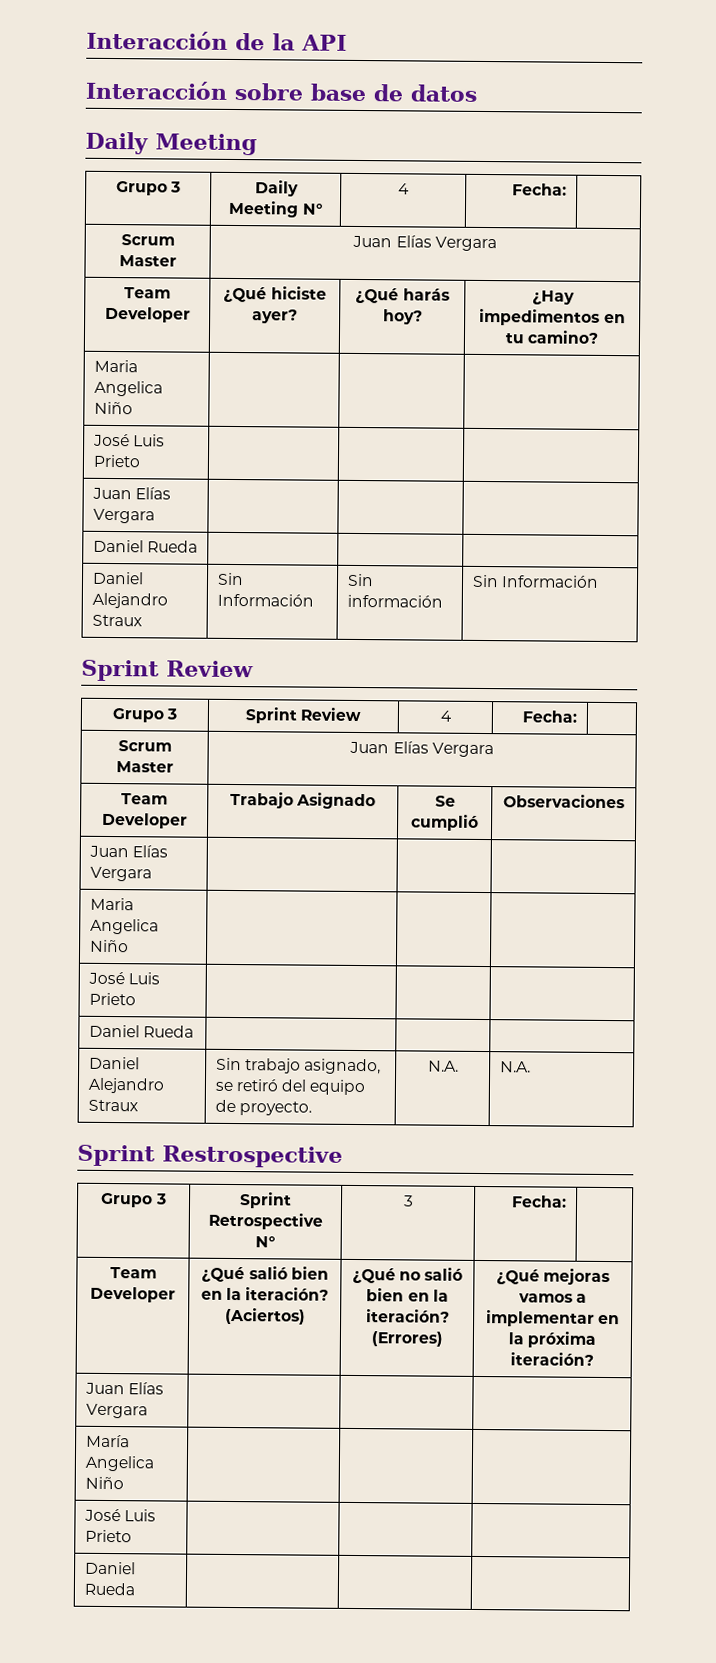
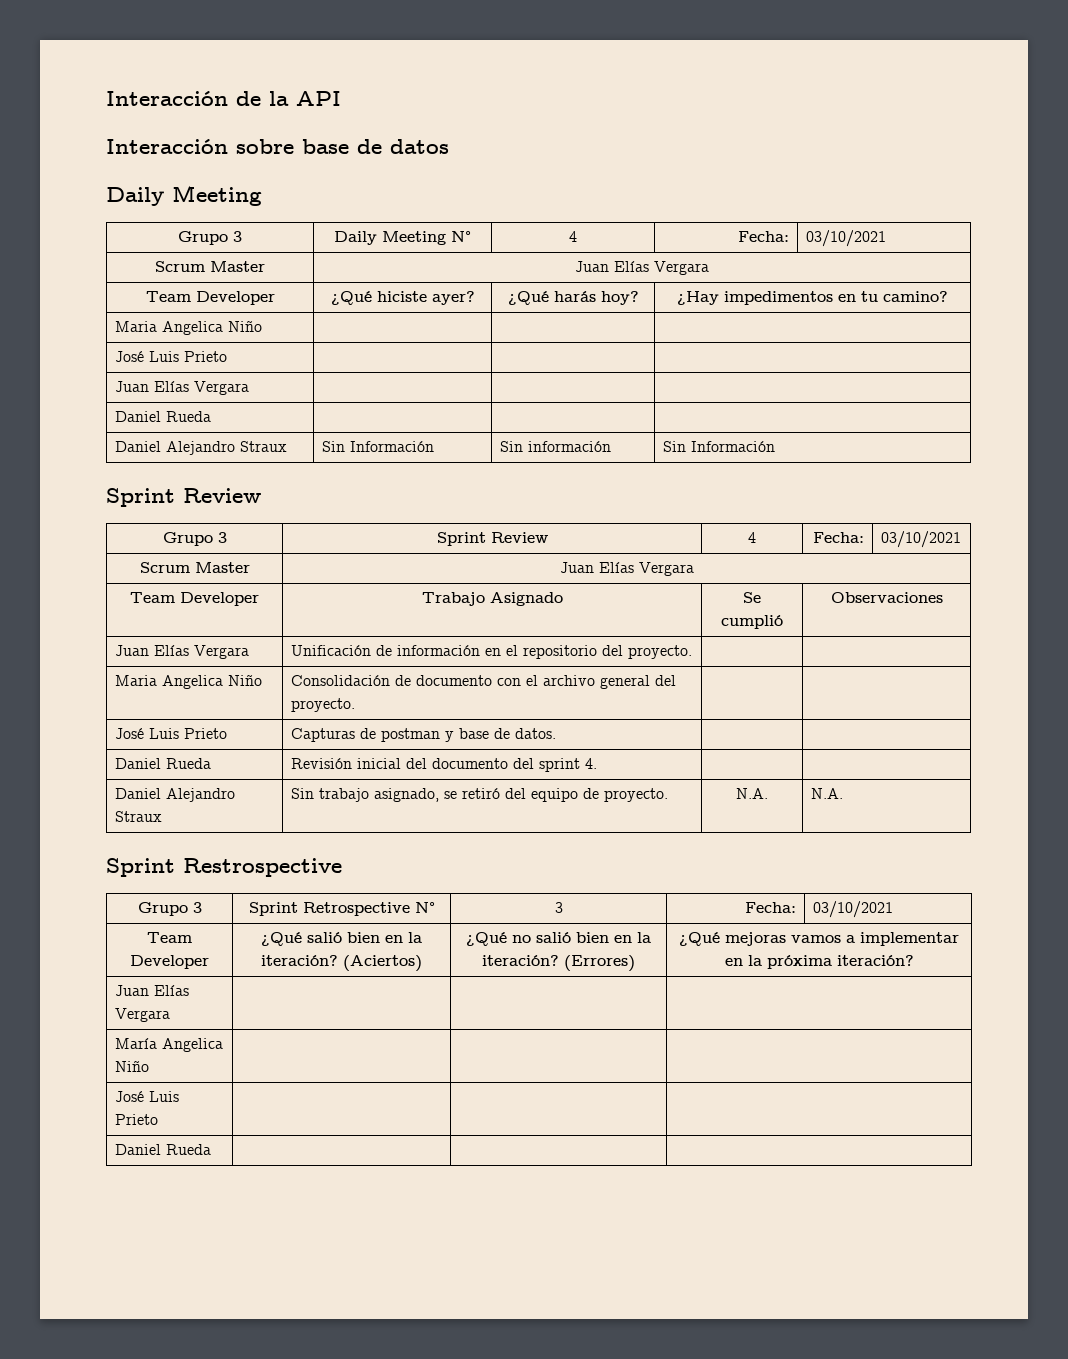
- Grupo 3 | Daily Meeting N° | 4 | Fecha: |
+ Grupo 3 | Daily Meeting N° | 4 | Fecha: | 03/10/2021
- Grupo 3 | Sprint Review | 4 | Fecha: |
+ Grupo 3 | Sprint Review | 4 | Fecha: | 03/10/2021
  Team Developer | Trabajo Asignado | Se cumplió | Observaciones
- Juan Elías Vergara | | |
- Maria Angelica Niño | | |
- José Luis Prieto | | |
- Daniel Rueda | | |
+ Juan Elías Vergara | Unificación de información en el repositorio del proyecto. | |
+ Maria Angelica Niño | Consolidación de documento con el archivo general del proyecto. | |
+ José Luis Prieto | Capturas de postman y base de datos. | |
+ Daniel Rueda | Revisión inicial del documento del sprint 4. | |
- Grupo 3 | Sprint Retrospective N° | 3 | Fecha: |
+ Grupo 3 | Sprint Retrospective N° | 3 | Fecha: | 03/10/2021

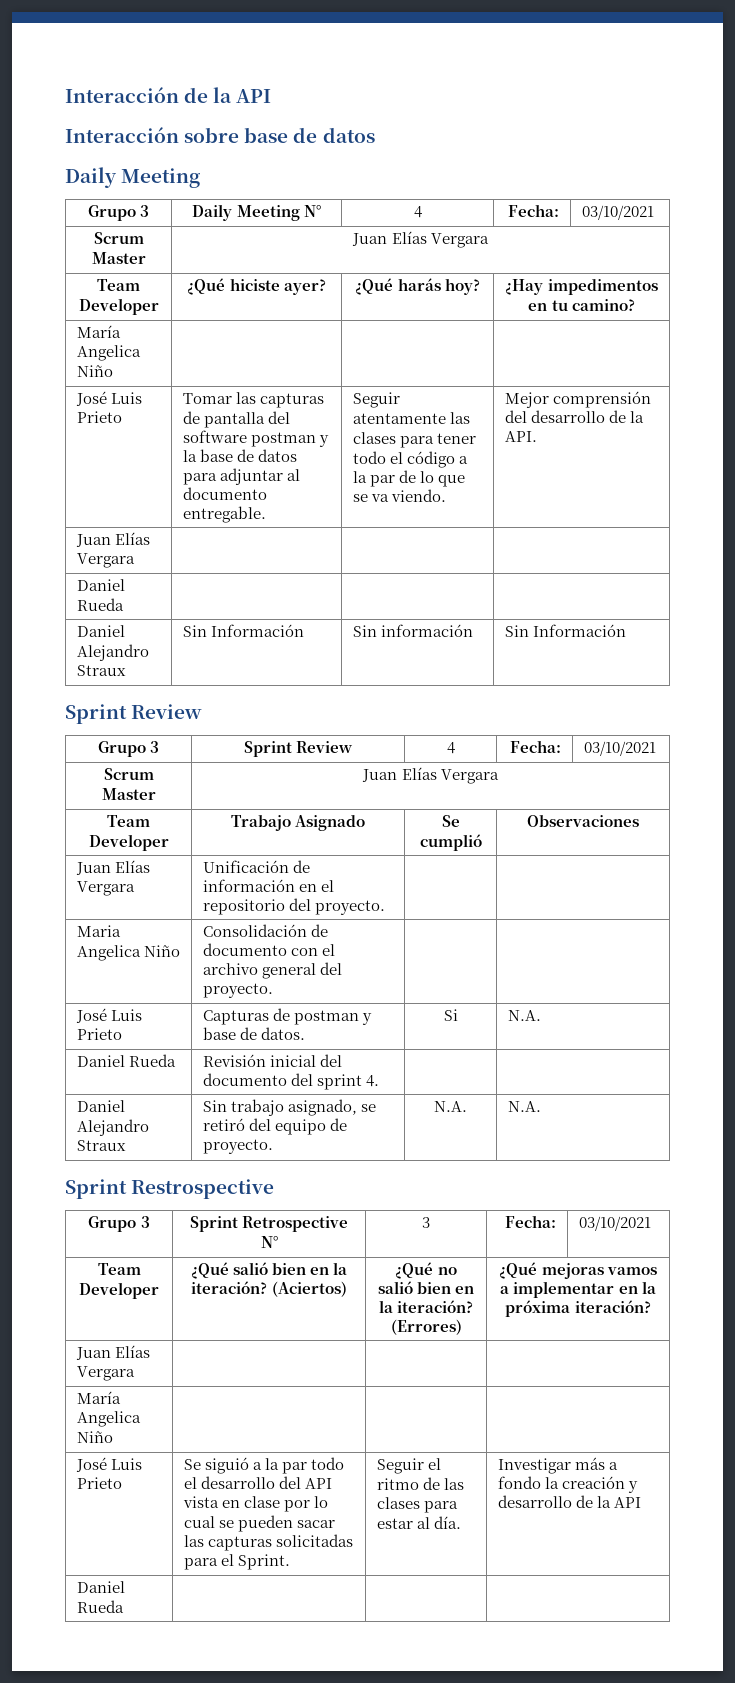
  Team Developer | ¿Qué hiciste ayer? | ¿Qué harás hoy? | ¿Hay impedimentos en tu camino?
- Maria Angelica Niño | | |
- José Luis Prieto | | |
+ María Angelica Niño | | |
+ José Luis Prieto | Tomar las capturas de pantalla del software postman y la base de datos para adjuntar al documento entregable. | Seguir atentamente las clases para tener todo el código a la par de lo que se va viendo. | Mejor comprensión del desarrollo de la API.
- José Luis Prieto | Capturas de postman y base de datos. | |
+ José Luis Prieto | Capturas de postman y base de datos. | Si | N.A.
+ Se siguió a la par todo el desarrollo del API vista en clase por lo cual se pueden sacar las capturas solicitadas para el Sprint. | Seguir el ritmo de las clases para estar al día. | Investigar más a fondo la creación y desarrollo de la API

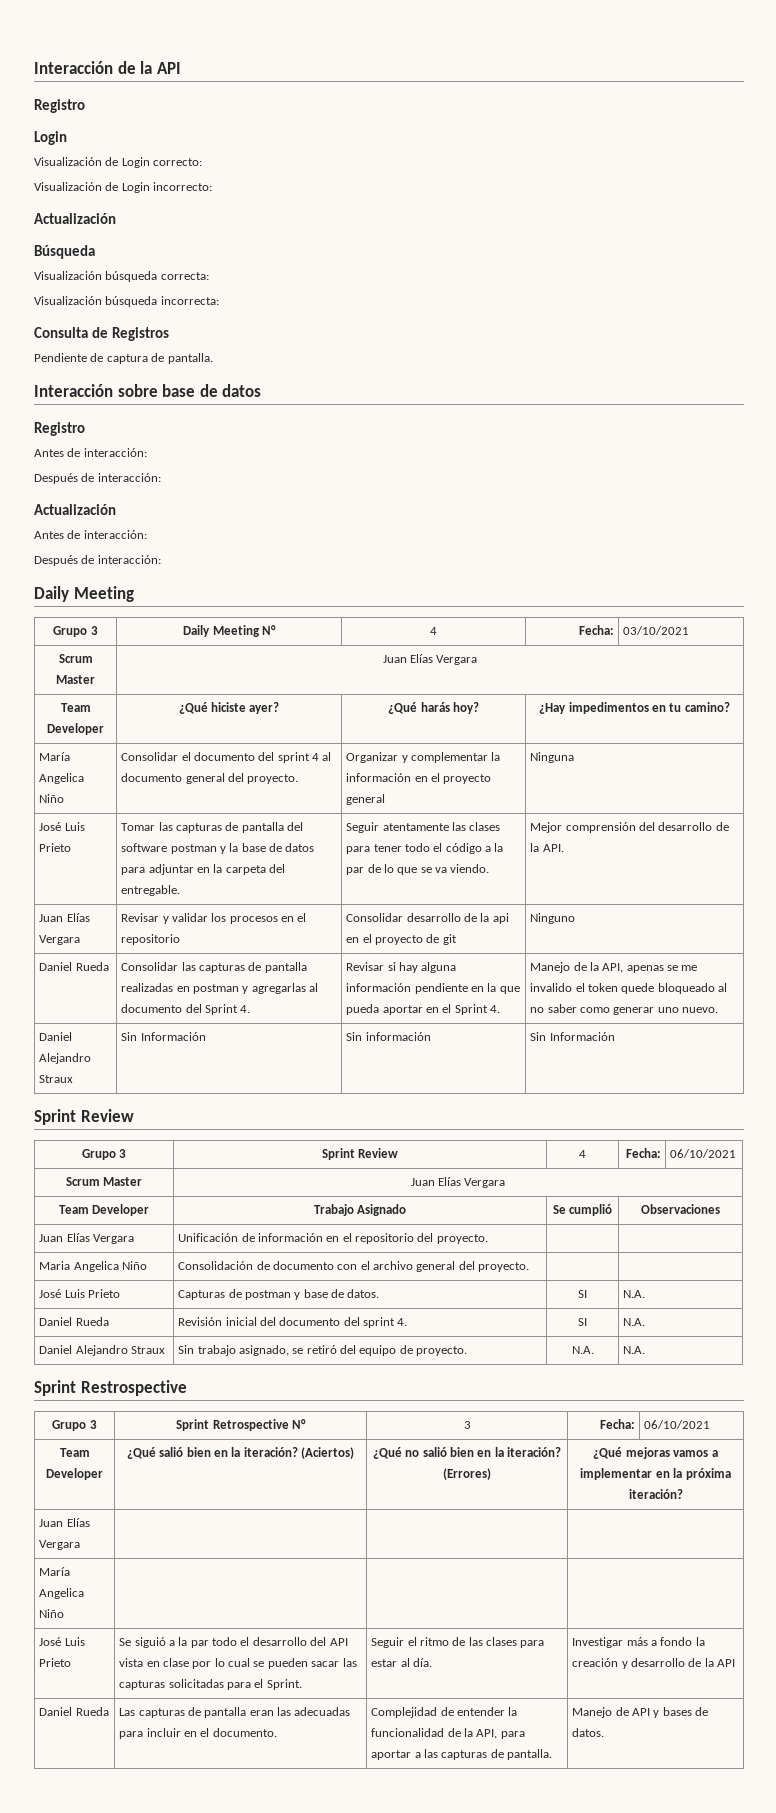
  Interacción de la API
+ Registro
+ Login
+ Visualización de Login correcto:
+ Visualización de Login incorrecto:
+ Actualización
+ Búsqueda
+ Visualización búsqueda correcta:
+ Visualización búsqueda incorrecta:
+ Consulta de Registros
+ Pendiente de captura de pantalla.
  Interacción sobre base de datos
+ Registro
+ Antes de interacción:
+ Después de interacción:
+ Actualización
+ Antes de interacción:
+ Después de interacción:
  Team Developer | ¿Qué hiciste ayer? | ¿Qué harás hoy? | ¿Hay impedimentos en tu camino?
- María Angelica Niño | | |
+ María Angelica Niño | Consolidar el documento del sprint 4 al documento general del proyecto. | Organizar y complementar la información en el proyecto general | Ninguna
- Tomar las capturas de pantalla del software postman y la base de datos para adjuntar al documento entregable.
+ Tomar las capturas de pantalla del software postman y la base de datos para adjuntar en la carpeta del entregable.
  Mejor comprensión del desarrollo de la API.
- Juan Elías Vergara | | |
- Daniel Rueda | | |
+ Juan Elías Vergara | Revisar y validar los procesos en el repositorio | Consolidar desarrollo de la api en el proyecto de git | Ninguno
+ Daniel Rueda | Consolidar las capturas de pantalla realizadas en postman y agregarlas al documento del Sprint 4. | Revisar si hay alguna información pendiente en la que pueda aportar en el Sprint 4. | Manejo de la API, apenas se me invalido el token quede bloqueado al no saber como generar uno nuevo.
- Grupo 3 | Sprint Review | 4 | Fecha: | 03/10/2021
+ Grupo 3 | Sprint Review | 4 | Fecha: | 06/10/2021
- José Luis Prieto | Capturas de postman y base de datos. | Si | N.A.
+ José Luis Prieto | Capturas de postman y base de datos. | SI | N.A.
- Daniel Rueda | Revisión inicial del documento del sprint 4. | |
+ Daniel Rueda | Revisión inicial del documento del sprint 4. | SI | N.A.
- Grupo 3 | Sprint Retrospective N° | 3 | Fecha: | 03/10/2021
+ Grupo 3 | Sprint Retrospective N° | 3 | Fecha: | 06/10/2021
  Investigar más a fondo la creación y desarrollo de la API
- Daniel Rueda | | |
+ Daniel Rueda | Las capturas de pantalla eran las adecuadas para incluir en el documento. | Complejidad de entender la funcionalidad de la API, para aportar a las capturas de pantalla. | Manejo de API y bases de datos.

